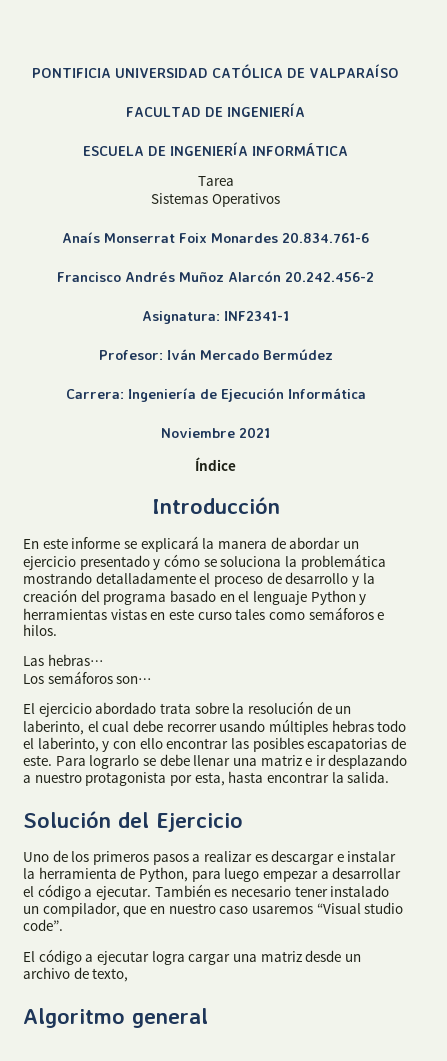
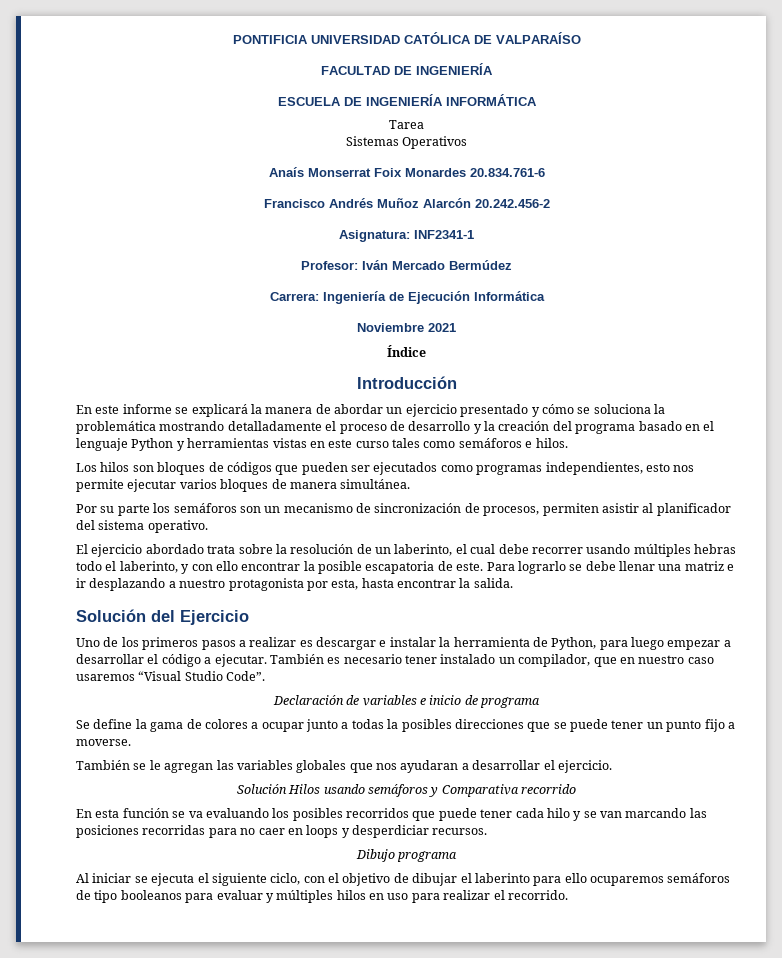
- Las hebras…
- Los semáforos son…
+ Los hilos son bloques de códigos que pueden ser ejecutados como programas independientes, esto nos permite ejecutar varios bloques de manera simultánea.
+ Por su parte los semáforos son un mecanismo de sincronización de procesos, permiten asistir al planificador del sistema operativo.
- El ejercicio abordado trata sobre la resolución de un laberinto, el cual debe recorrer usando múltiples hebras todo el laberinto, y con ello encontrar las posibles escapatorias de este.
+ El ejercicio abordado trata sobre la resolución de un laberinto, el cual debe recorrer usando múltiples hebras todo el laberinto, y con ello encontrar la posible escapatoria de este.
- También es necesario tener instalado un compilador, que en nuestro caso usaremos “Visual studio code”.
- El código a ejecutar logra cargar una matriz desde un archivo de texto,
- Algoritmo general
+ También es necesario tener instalado un compilador, que en nuestro caso usaremos “Visual Studio Code”.
+ Declaración de variables e inicio de programa
+ Se define la gama de colores a ocupar junto a todas la posibles direcciones que se puede tener un punto fijo a moverse.
+ También se le agregan las variables globales que nos ayudaran a desarrollar el ejercicio.
+ Solución Hilos usando semáforos y Comparativa recorrido
+ En esta función se va evaluando los posibles recorridos que puede tener cada hilo y se van marcando las posiciones recorridas para no caer en loops y desperdiciar recursos.
+ Dibujo programa
+ Al iniciar se ejecuta el siguiente ciclo, con el objetivo de dibujar el laberinto para ello ocuparemos semáforos de tipo booleanos para evaluar y múltiples hilos en uso para realizar el recorrido.

